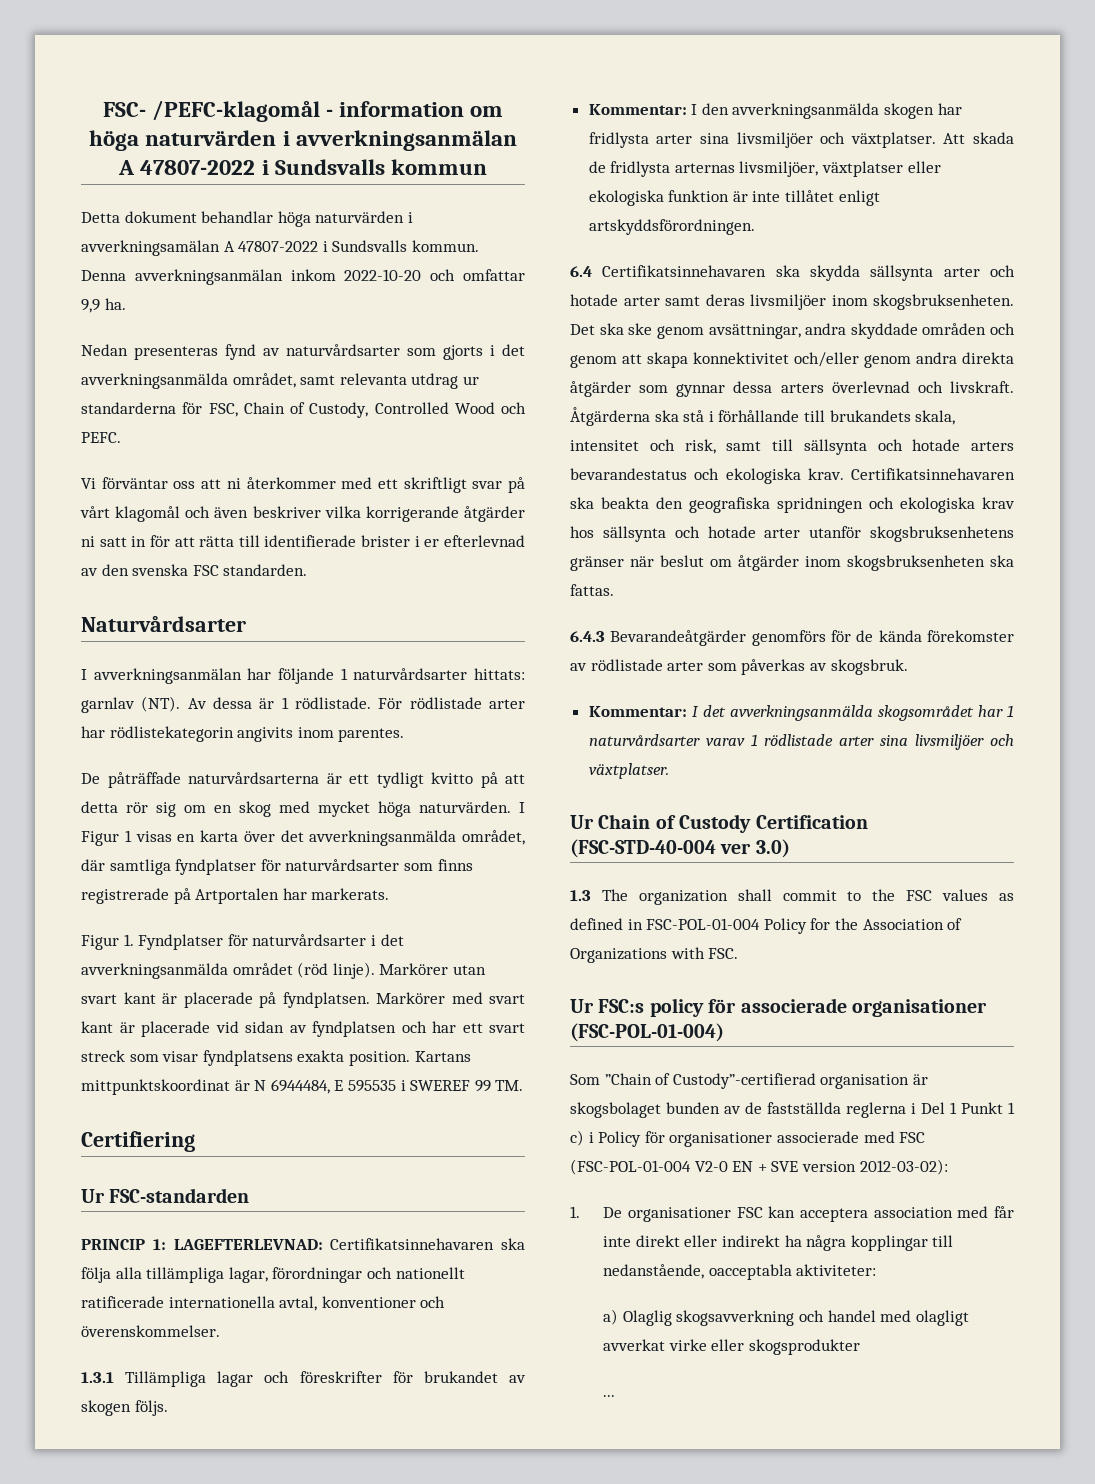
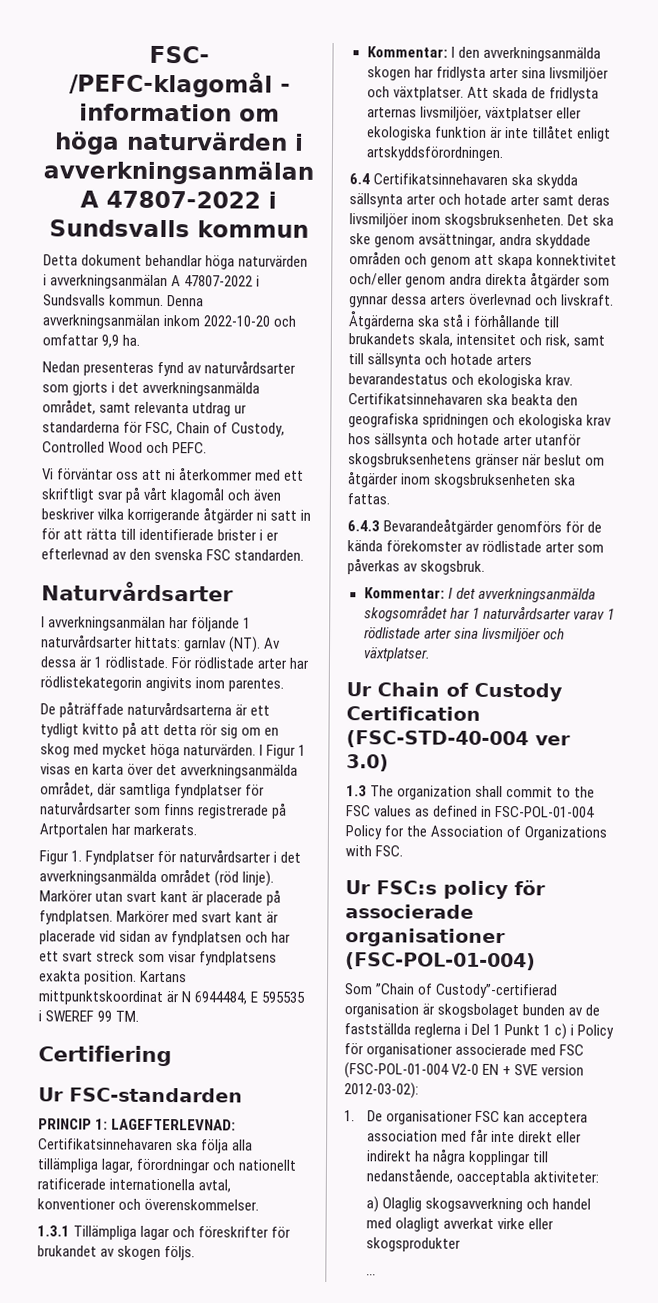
- Detta dokument behandlar höga naturvärden i avverkningsamälan A 47807-2022 i Sundsvalls kommun.
+ Detta dokument behandlar höga naturvärden i avverkningsanmälan A 47807-2022 i Sundsvalls kommun.

